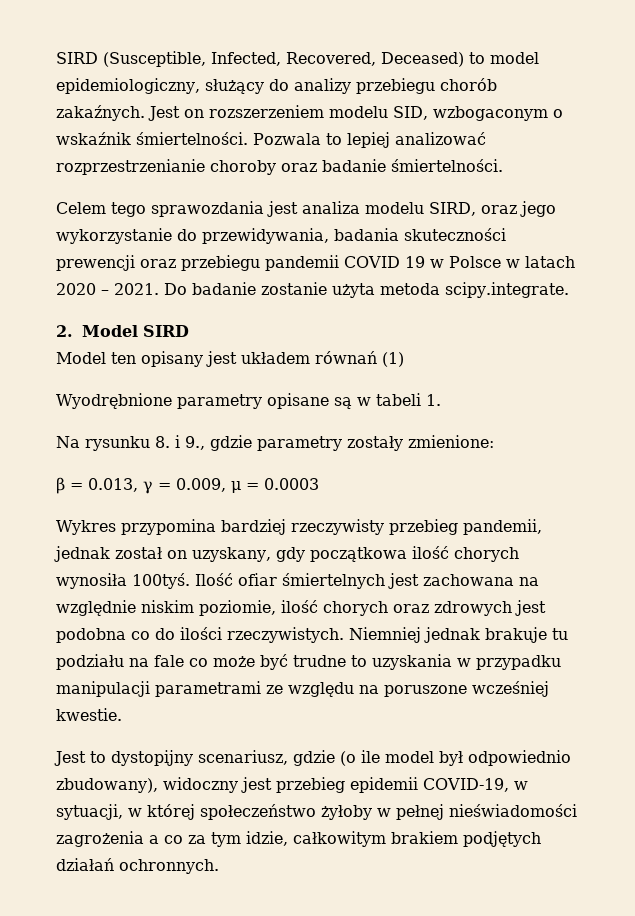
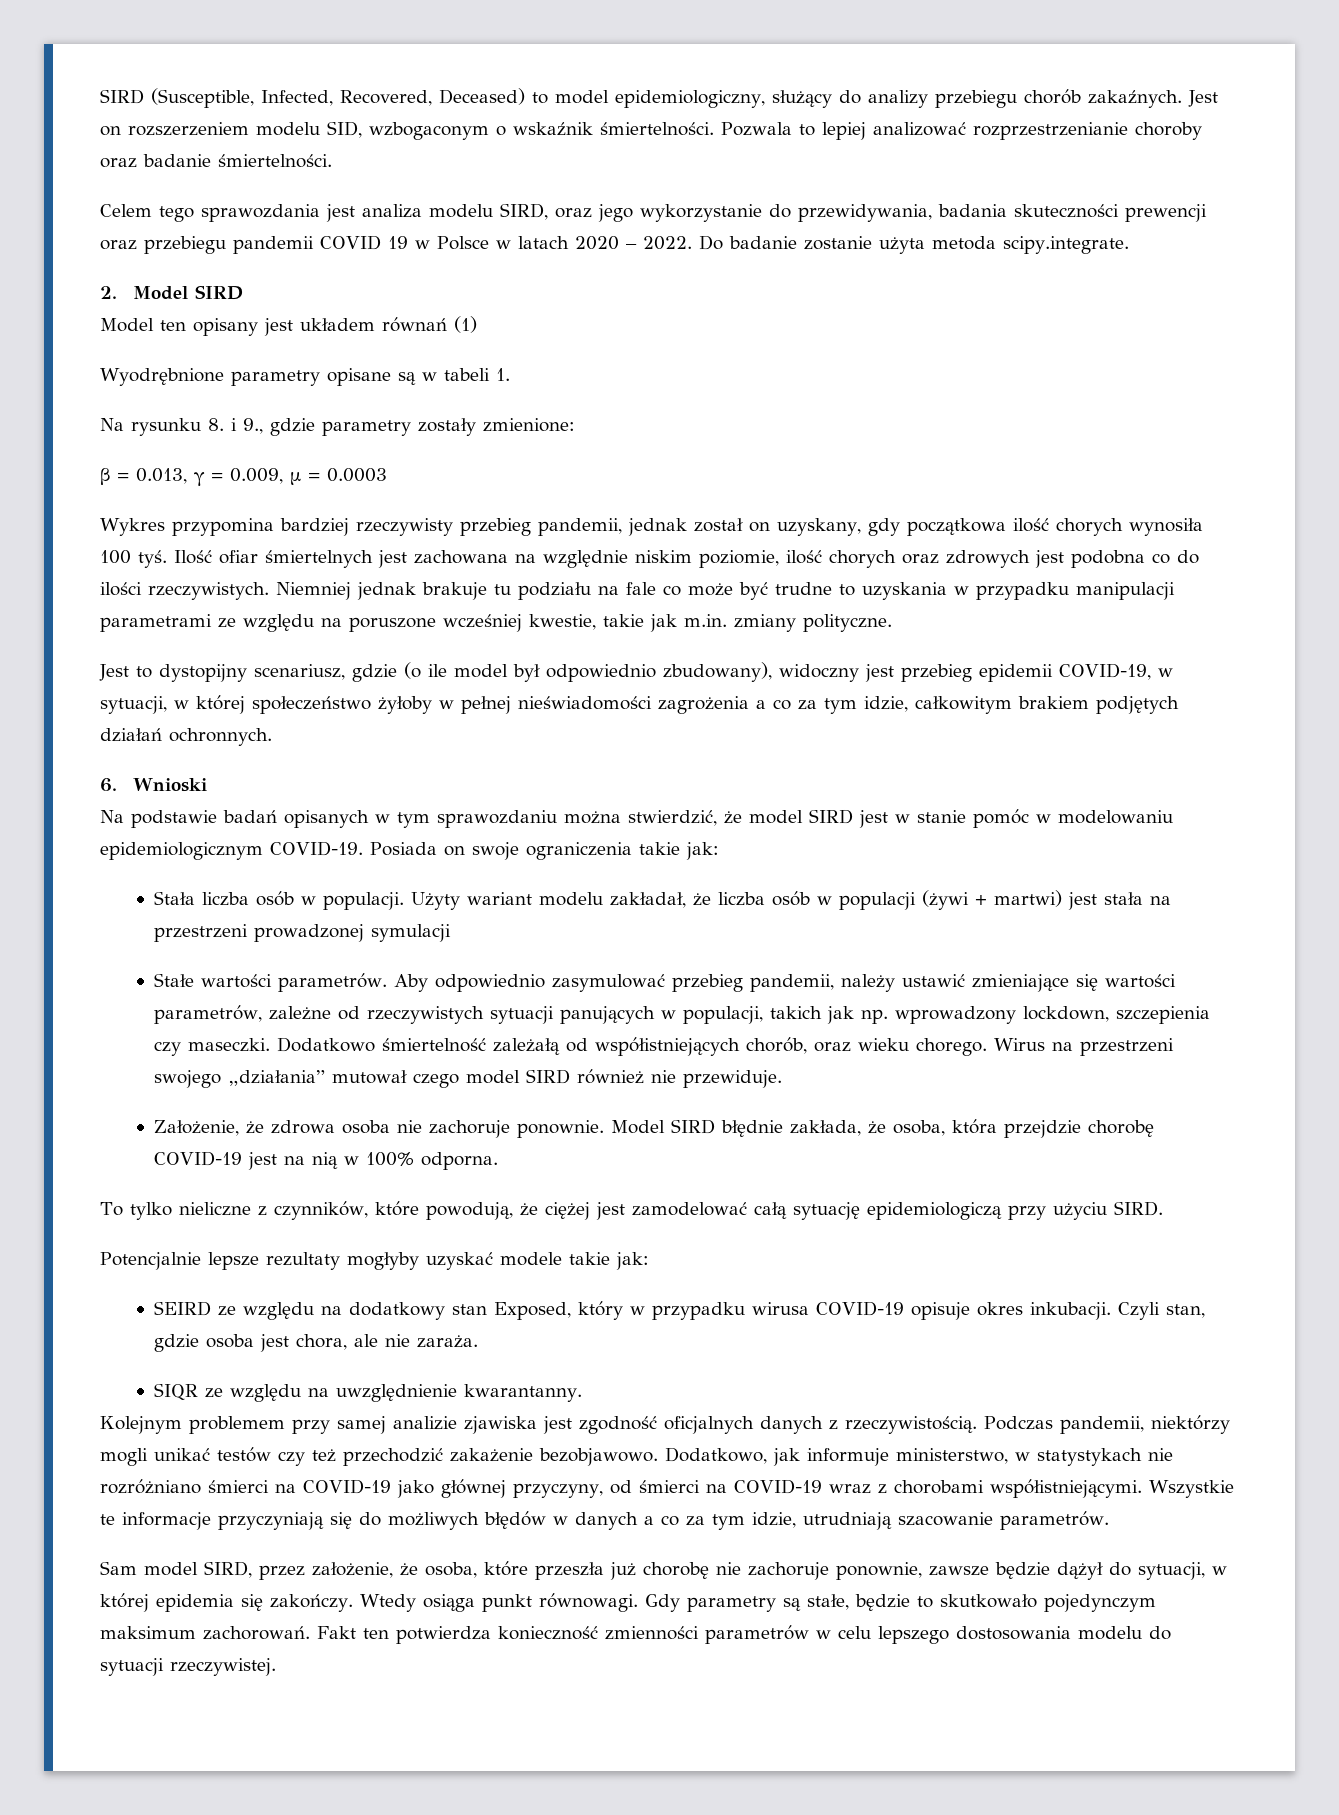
- Celem tego sprawozdania jest analiza modelu SIRD, oraz jego wykorzystanie do przewidywania, badania skuteczności prewencji oraz przebiegu pandemii COVID 19 w Polsce w latach 2020 – 2021.
+ Celem tego sprawozdania jest analiza modelu SIRD, oraz jego wykorzystanie do przewidywania, badania skuteczności prewencji oraz przebiegu pandemii COVID 19 w Polsce w latach 2020 – 2022.
- Wykres przypomina bardziej rzeczywisty przebieg pandemii, jednak został on uzyskany, gdy początkowa ilość chorych wynosiła 100tyś.
+ Wykres przypomina bardziej rzeczywisty przebieg pandemii, jednak został on uzyskany, gdy początkowa ilość chorych wynosiła 100 tyś.
- Niemniej jednak brakuje tu podziału na fale co może być trudne to uzyskania w przypadku manipulacji parametrami ze względu na poruszone wcześniej kwestie.
+ Niemniej jednak brakuje tu podziału na fale co może być trudne to uzyskania w przypadku manipulacji parametrami ze względu na poruszone wcześniej kwestie, takie jak m.in. zmiany polityczne.
+ 6. Wnioski
+ Na podstawie badań opisanych w tym sprawozdaniu można stwierdzić, że model SIRD jest w stanie pomóc w modelowaniu epidemiologicznym COVID-19. Posiada on swoje ograniczenia takie jak:
+ Stała liczba osób w populacji. Użyty wariant modelu zakładał, że liczba osób w populacji (żywi + martwi) jest stała na przestrzeni prowadzonej symulacji
+ Stałe wartości parametrów. Aby odpowiednio zasymulować przebieg pandemii, należy ustawić zmieniające się wartości parametrów, zależne od rzeczywistych sytuacji panujących w populacji, takich jak np. wprowadzony lockdown, szczepienia czy maseczki. Dodatkowo śmiertelność zależałą od współistniejących chorób, oraz wieku chorego. Wirus na przestrzeni swojego „działania” mutował czego model SIRD również nie przewiduje.
+ Założenie, że zdrowa osoba nie zachoruje ponownie. Model SIRD błędnie zakłada, że osoba, która przejdzie chorobę COVID-19 jest na nią w 100% odporna.
+ To tylko nieliczne z czynników, które powodują, że ciężej jest zamodelować całą sytuację epidemiologiczą przy użyciu SIRD.
+ Potencjalnie lepsze rezultaty mogłyby uzyskać modele takie jak:
+ SEIRD ze względu na dodatkowy stan Exposed, który w przypadku wirusa COVID-19 opisuje okres inkubacji. Czyli stan, gdzie osoba jest chora, ale nie zaraża.
+ SIQR ze względu na uwzględnienie kwarantanny.
+ Kolejnym problemem przy samej analizie zjawiska jest zgodność oficjalnych danych z rzeczywistością. Podczas pandemii, niektórzy mogli unikać testów czy też przechodzić zakażenie bezobjawowo. Dodatkowo, jak informuje ministerstwo, w statystykach nie rozróżniano śmierci na COVID-19 jako głównej przyczyny, od śmierci na COVID-19 wraz z chorobami współistniejącymi. Wszystkie te informacje przyczyniają się do możliwych błędów w danych a co za tym idzie, utrudniają szacowanie parametrów.
+ Sam model SIRD, przez założenie, że osoba, które przeszła już chorobę nie zachoruje ponownie, zawsze będzie dążył do sytuacji, w której epidemia się zakończy. Wtedy osiąga punkt równowagi. Gdy parametry są stałe, będzie to skutkowało pojedynczym maksimum zachorowań. Fakt ten potwierdza konieczność zmienności parametrów w celu lepszego dostosowania modelu do sytuacji rzeczywistej.

